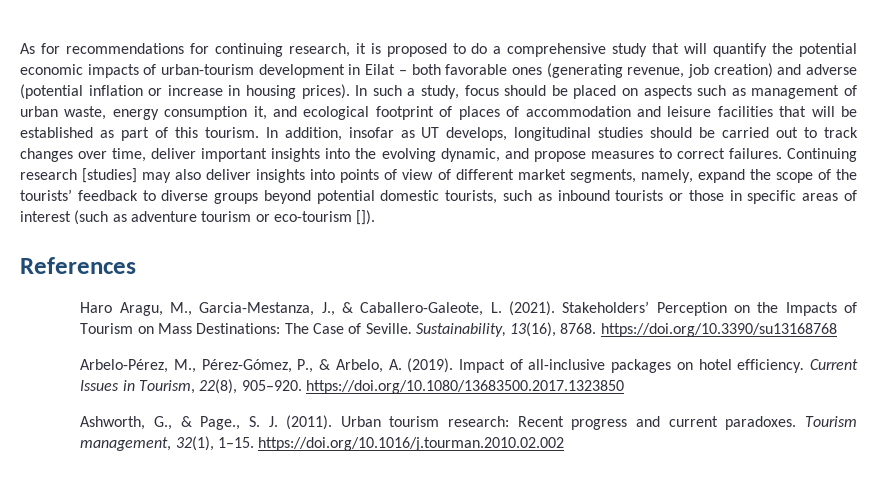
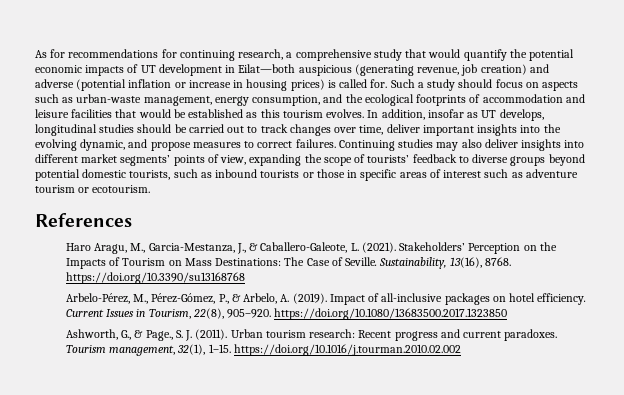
- As for recommendations for continuing research, it is proposed to do a comprehensive study that will quantify the potential economic impacts of urban-tourism development in Eilat – both favorable ones (generating revenue, job creation) and adverse (potential inflation or increase in housing prices). In such a study, focus should be placed on aspects such as management of urban waste, energy consumption it, and ecological footprint of places of accommodation and leisure facilities that will be established as part of this tourism.
+ As for recommendations for continuing research, a comprehensive study that would quantify the potential economic impacts of UT development in Eilat—both auspicious (generating revenue, job creation) and adverse (potential inflation or increase in housing prices) is called for. Such a study should focus on aspects such as urban-waste management, energy consumption, and the ecological footprints of accommodation and leisure facilities that would be established as this tourism evolves.
- Continuing research [studies] may also deliver insights into points of view of different market segments, namely, expand the scope of the tourists’ feedback to diverse groups beyond potential domestic tourists, such as inbound tourists or those in specific areas of interest (such as adventure tourism or eco-tourism []).
+ Continuing studies may also deliver insights into different market segments’ points of view, expanding the scope of tourists’ feedback to diverse groups beyond potential domestic tourists, such as inbound tourists or those in specific areas of interest such as adventure tourism or ecotourism.

